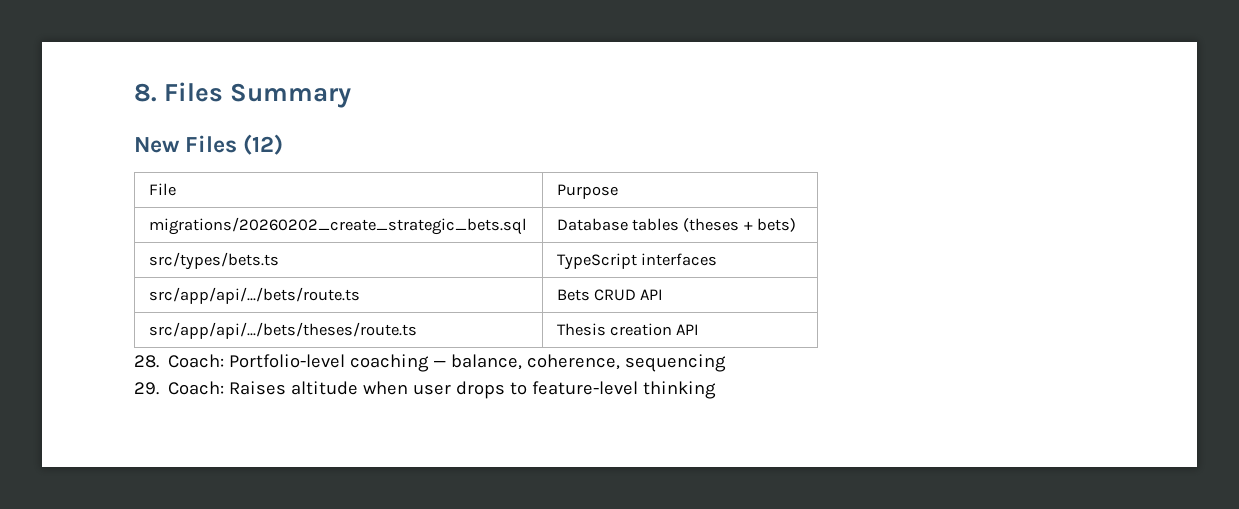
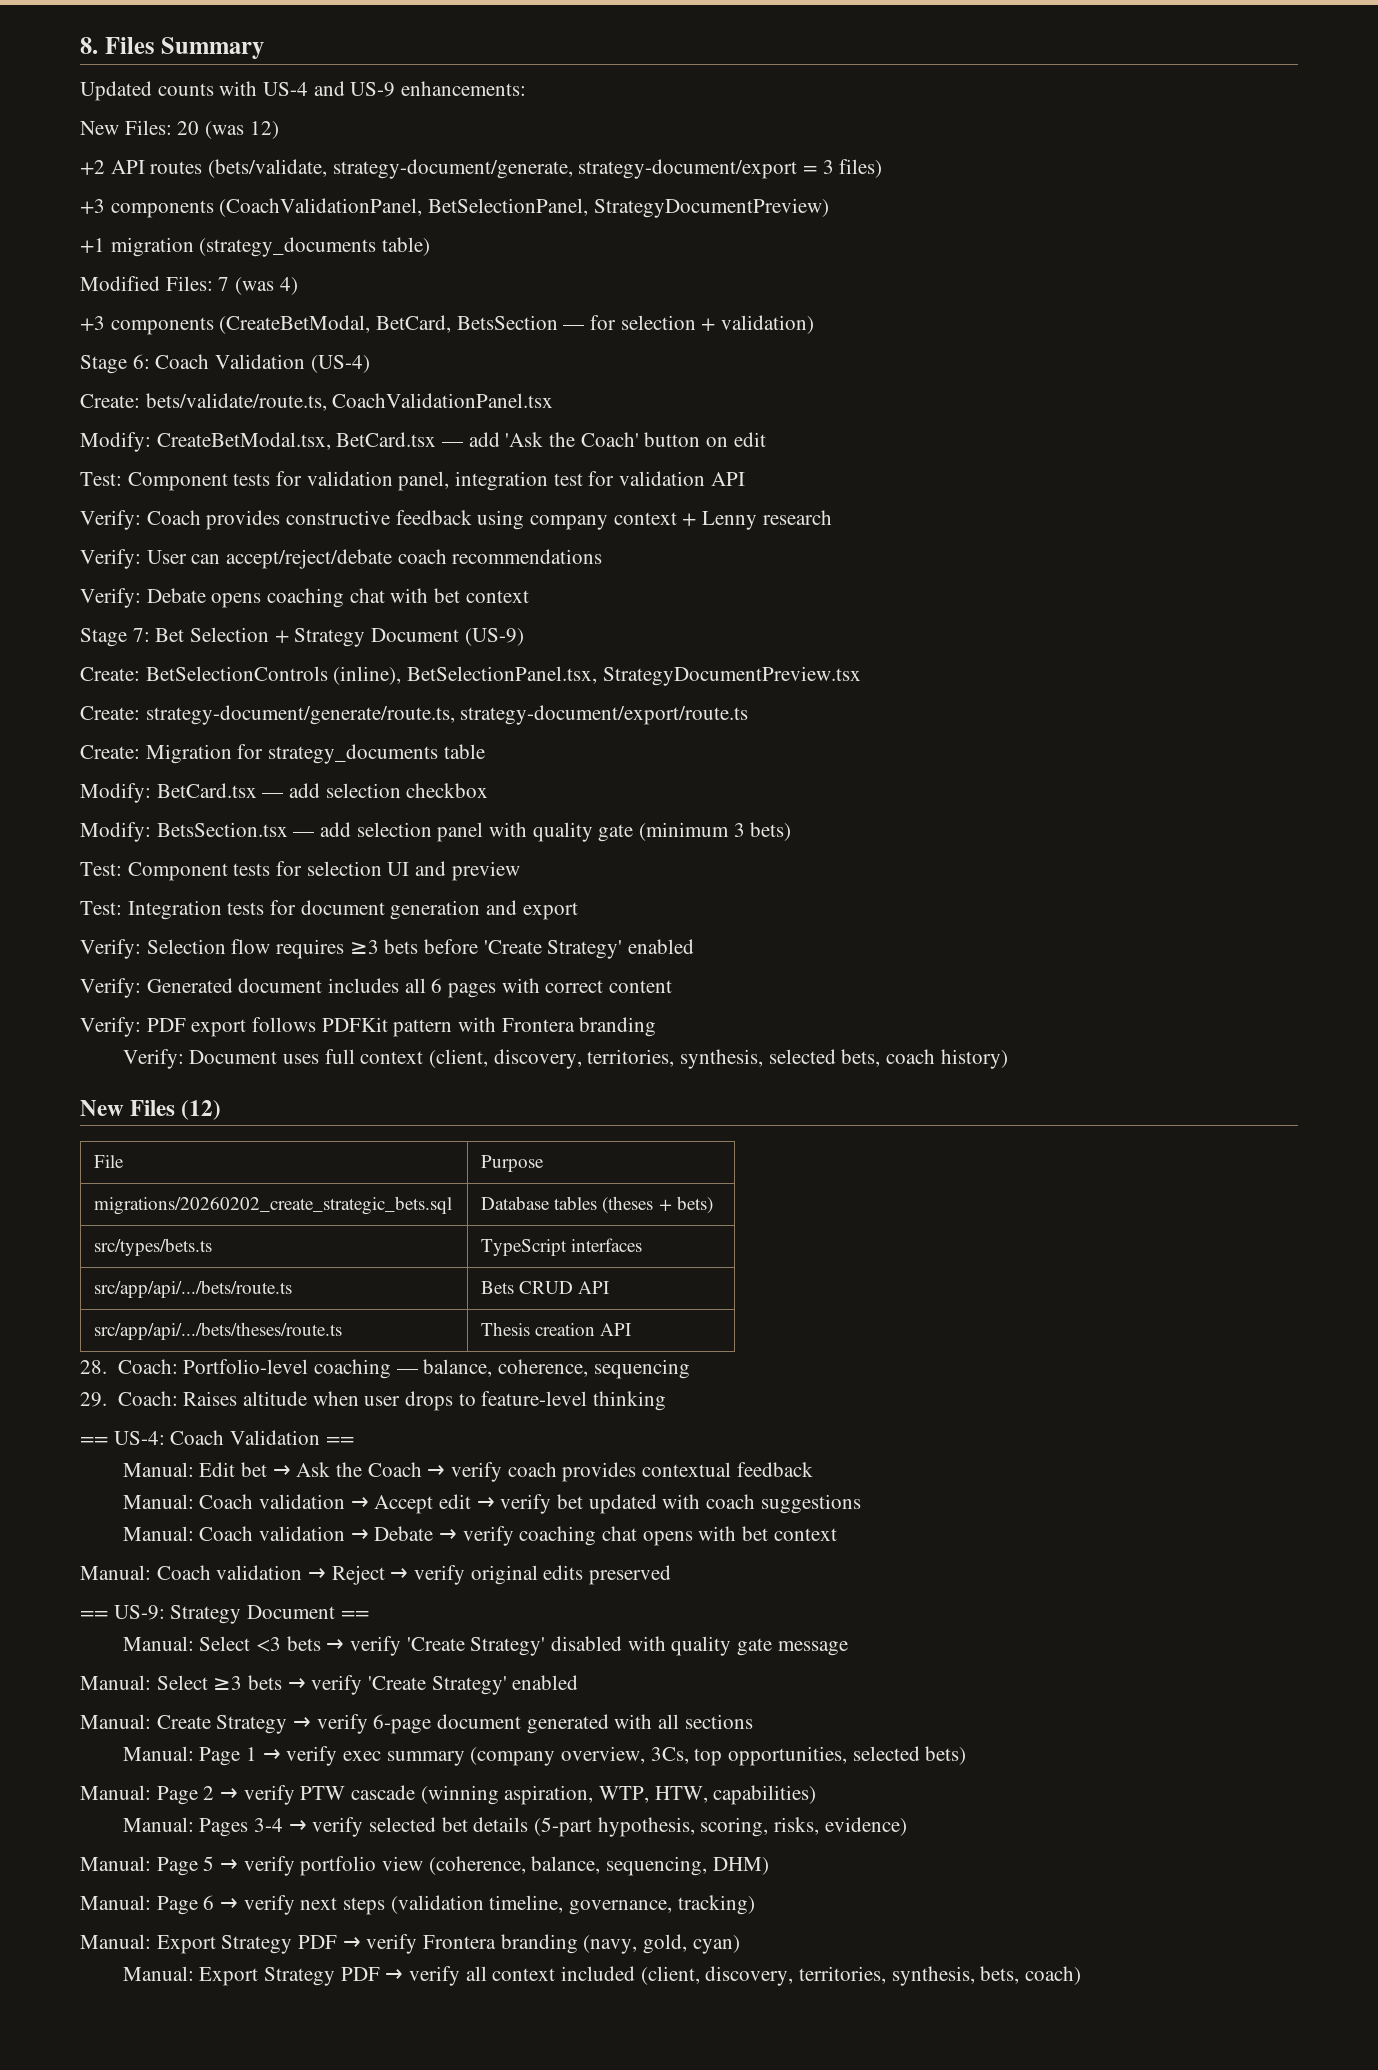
+ Updated counts with US-4 and US-9 enhancements:
+ New Files: 20 (was 12)
+ +2 API routes (bets/validate, strategy-document/generate, strategy-document/export = 3 files)
+ +3 components (CoachValidationPanel, BetSelectionPanel, StrategyDocumentPreview)
+ +1 migration (strategy_documents table)
+ Modified Files: 7 (was 4)
+ +3 components (CreateBetModal, BetCard, BetsSection — for selection + validation)
+ Stage 6: Coach Validation (US-4)
+ Create: bets/validate/route.ts, CoachValidationPanel.tsx
+ Modify: CreateBetModal.tsx, BetCard.tsx — add 'Ask the Coach' button on edit
+ Test: Component tests for validation panel, integration test for validation API
+ Verify: Coach provides constructive feedback using company context + Lenny research
+ Verify: User can accept/reject/debate coach recommendations
+ Verify: Debate opens coaching chat with bet context
+ Stage 7: Bet Selection + Strategy Document (US-9)
+ Create: BetSelectionControls (inline), BetSelectionPanel.tsx, StrategyDocumentPreview.tsx
+ Create: strategy-document/generate/route.ts, strategy-document/export/route.ts
+ Create: Migration for strategy_documents table
+ Modify: BetCard.tsx — add selection checkbox
+ Modify: BetsSection.tsx — add selection panel with quality gate (minimum 3 bets)
+ Test: Component tests for selection UI and preview
+ Test: Integration tests for document generation and export
+ Verify: Selection flow requires ≥3 bets before 'Create Strategy' enabled
+ Verify: Generated document includes all 6 pages with correct content
+ Verify: PDF export follows PDFKit pattern with Frontera branding
+ Verify: Document uses full context (client, discovery, territories, synthesis, selected bets, coach history)
+ == US-4: Coach Validation ==
+ Manual: Edit bet → Ask the Coach → verify coach provides contextual feedback
+ Manual: Coach validation → Accept edit → verify bet updated with coach suggestions
+ Manual: Coach validation → Debate → verify coaching chat opens with bet context
+ Manual: Coach validation → Reject → verify original edits preserved
+ == US-9: Strategy Document ==
+ Manual: Select <3 bets → verify 'Create Strategy' disabled with quality gate message
+ Manual: Select ≥3 bets → verify 'Create Strategy' enabled
+ Manual: Create Strategy → verify 6-page document generated with all sections
+ Manual: Page 1 → verify exec summary (company overview, 3Cs, top opportunities, selected bets)
+ Manual: Page 2 → verify PTW cascade (winning aspiration, WTP, HTW, capabilities)
+ Manual: Pages 3-4 → verify selected bet details (5-part hypothesis, scoring, risks, evidence)
+ Manual: Page 5 → verify portfolio view (coherence, balance, sequencing, DHM)
+ Manual: Page 6 → verify next steps (validation timeline, governance, tracking)
+ Manual: Export Strategy PDF → verify Frontera branding (navy, gold, cyan)
+ Manual: Export Strategy PDF → verify all context included (client, discovery, territories, synthesis, bets, coach)

